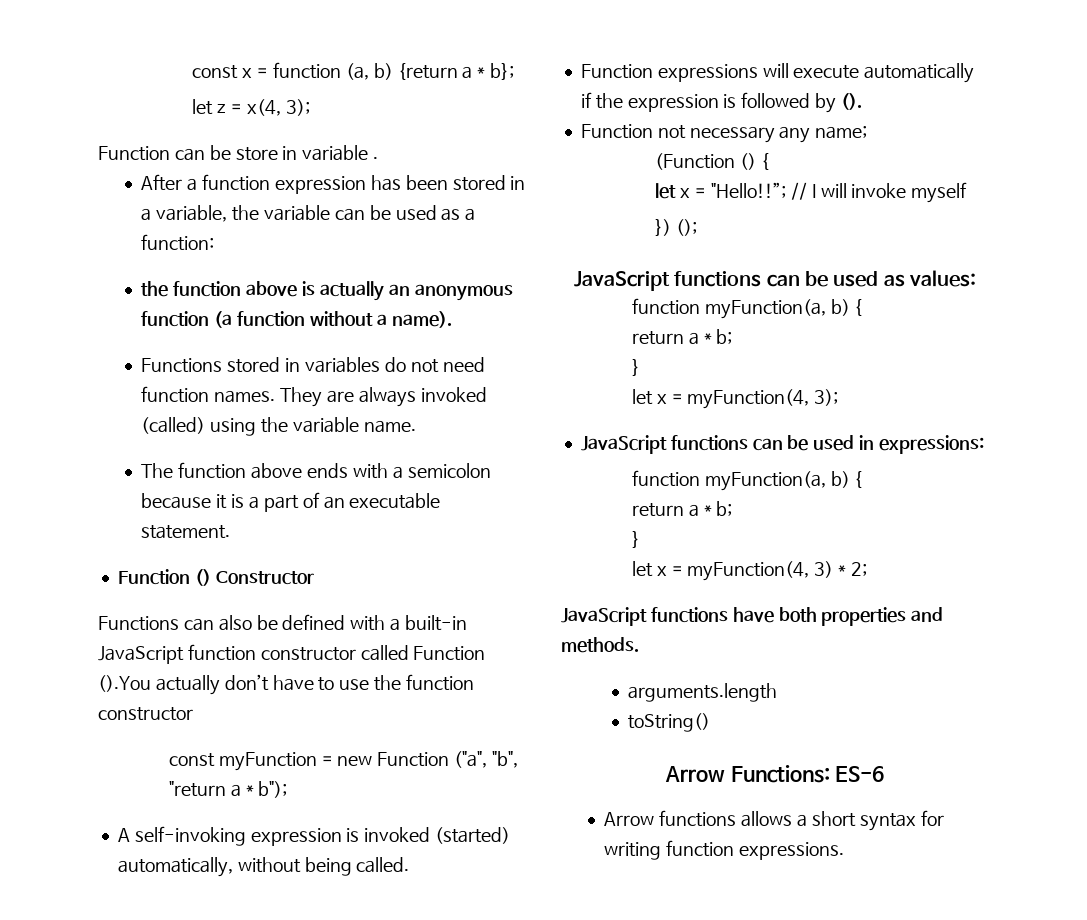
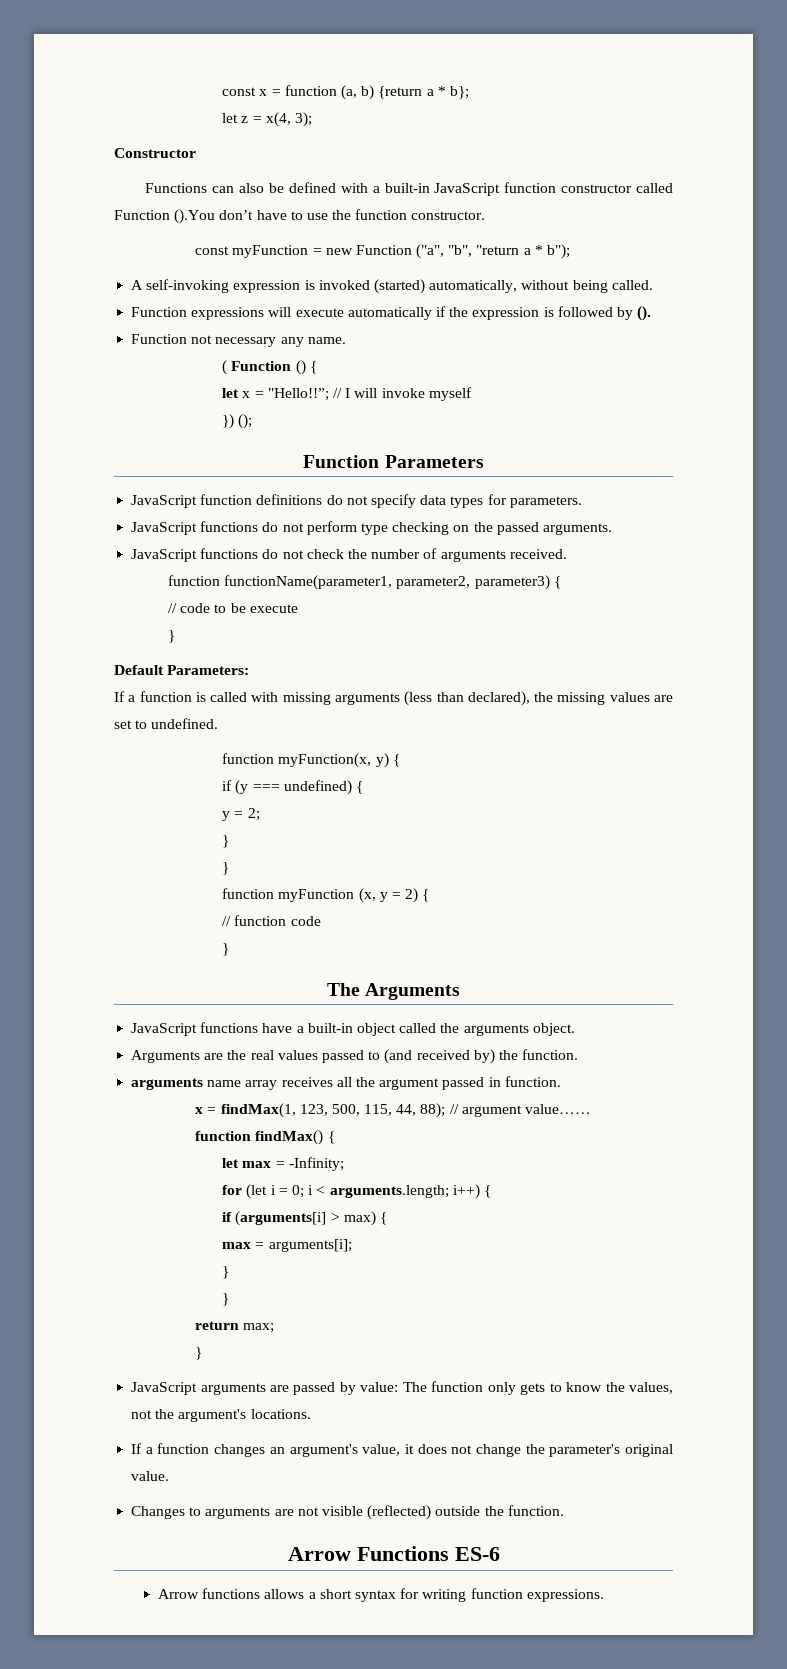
- Function can be store in variable .
- After a function expression has been stored in a variable, the variable can be used as a function:
- the function above is actually an anonymous function (a function without a name).
- Functions stored in variables do not need function names. They are always invoked (called) using the variable name.
- The function above ends with a semicolon because it is a part of an executable statement.
- Function () Constructor
+ Constructor
- Functions can also be defined with a built-in JavaScript function constructor called Function ().You actually don’t have to use the function constructor
+ Functions can also be defined with a built-in JavaScript function constructor called Function ().You don’t have to use the function constructor.
- Function not necessary any name;
- (Function () {
+ Function not necessary any name.
+ ( Function () {
- JavaScript functions can be used as values:
- function myFunction(a, b) {
- return a * b;
+ Function Parameters
+ JavaScript function definitions do not specify data types for parameters.
+ JavaScript functions do not perform type checking on the passed arguments.
+ JavaScript functions do not check the number of arguments received.
+ function functionName(parameter1, parameter2, parameter3) {
+ // code to be execute
  }
- let x = myFunction(4, 3);
- JavaScript functions can be used in expressions:
- function myFunction(a, b) {
- return a * b;
+ Default Parameters:
+ If a function is called with missing arguments (less than declared), the missing values are set to undefined.
+ function myFunction(x, y) {
+ if (y === undefined) {
+ y = 2;
  }
- let x = myFunction(4, 3) * 2;
- JavaScript functions have both properties and methods.
- arguments.length
- toString()
- Arrow Functions: ES-6
+ }
+ function myFunction (x, y = 2) {
+ // function code
+ }
+ The Arguments
+ JavaScript functions have a built-in object called the arguments object.
+ Arguments are the real values passed to (and received by) the function.
+ arguments name array receives all the argument passed in function.
+ x = findMax(1, 123, 500, 115, 44, 88); // argument value……
+ function findMax() {
+ let max = -Infinity;
+ for (let i = 0; i < arguments.length; i++) {
+ if (arguments[i] > max) {
+ max = arguments[i];
+ }
+ }
+ return max;
+ }
+ JavaScript arguments are passed by value: The function only gets to know the values, not the argument's locations.
+ If a function changes an argument's value, it does not change the parameter's original value.
+ Changes to arguments are not visible (reflected) outside the function.
+ Arrow Functions ES-6

